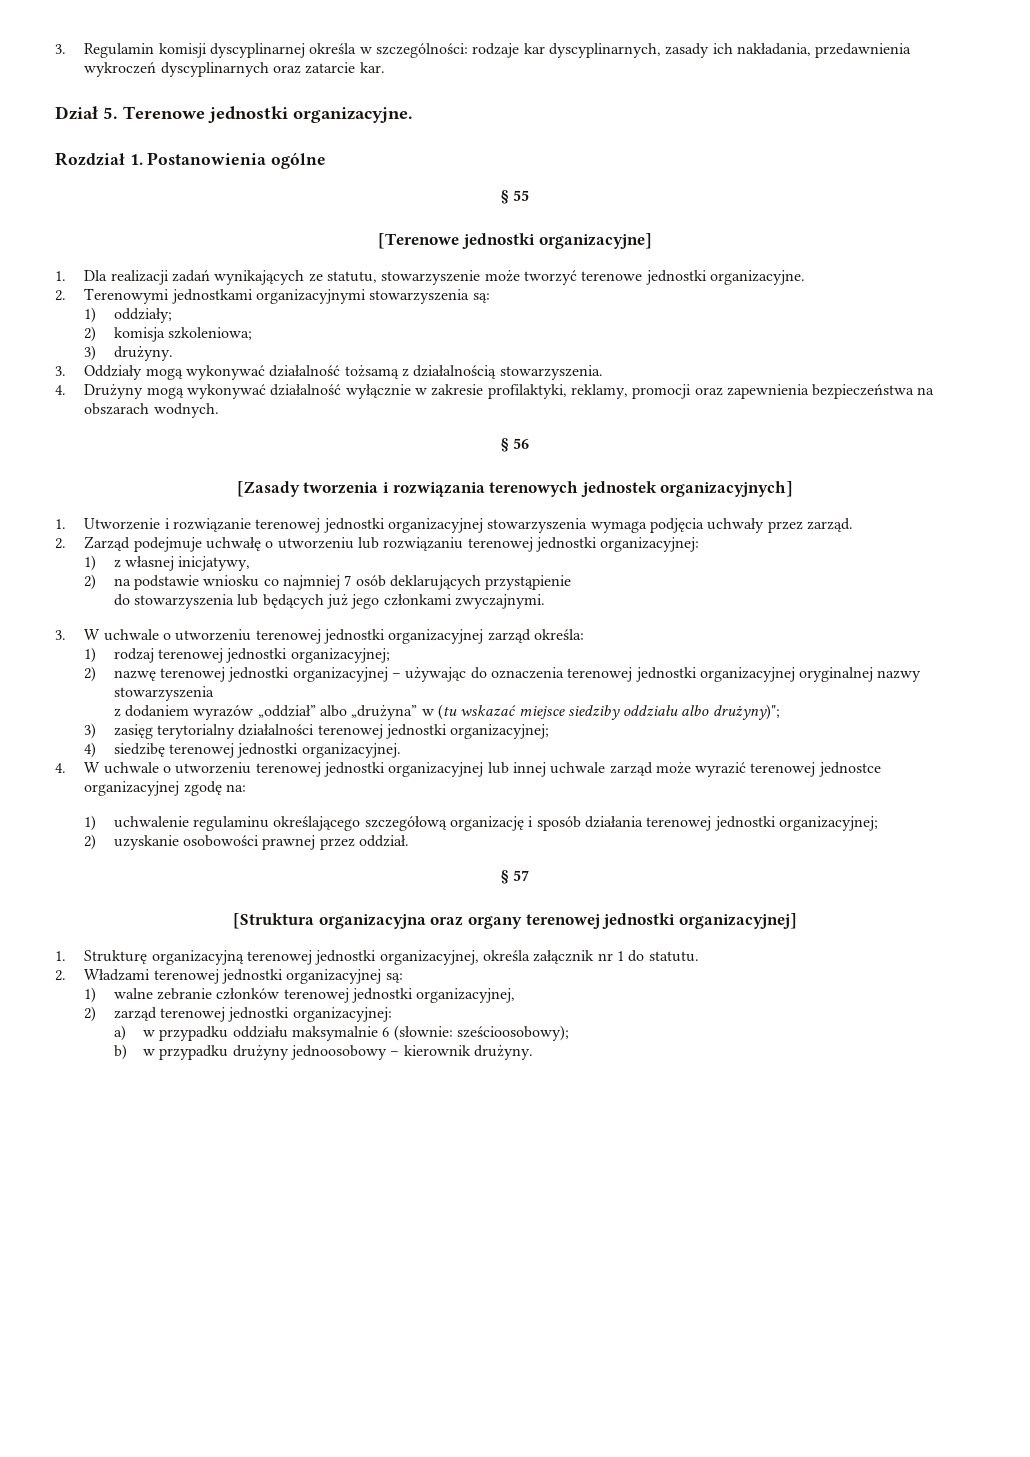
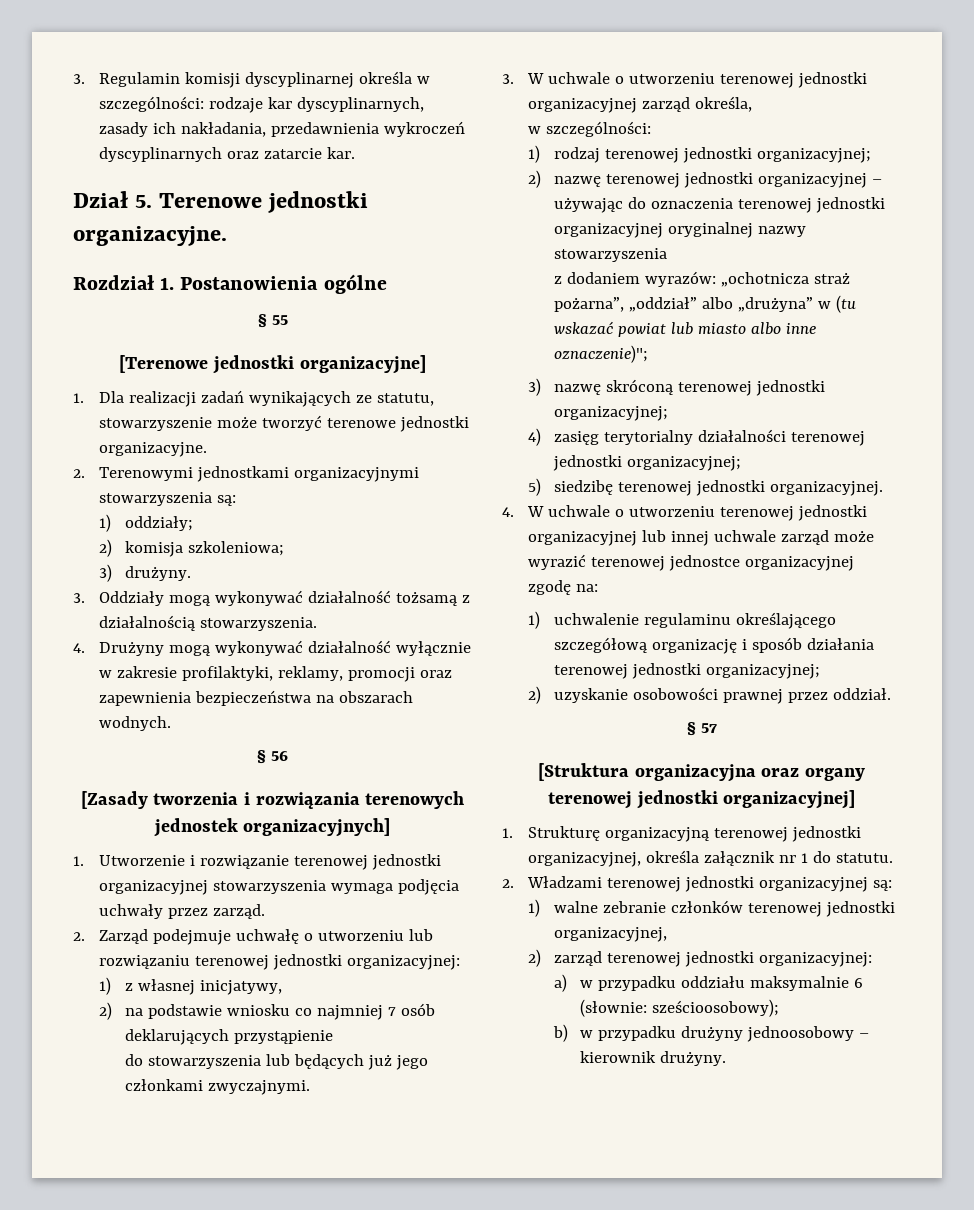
- 3. W uchwale o utworzeniu terenowej jednostki organizacyjnej zarząd określa:
+ 3. W uchwale o utworzeniu terenowej jednostki organizacyjnej zarząd określa,
+ w szczególności:
- z dodaniem wyrazów „oddział” albo „drużyna” w (tu wskazać miejsce siedziby oddziału albo drużyny)";
- 3) zasięg terytorialny działalności terenowej jednostki organizacyjnej;
+ z dodaniem wyrazów: „ochotnicza straż pożarna”, „oddział” albo „drużyna” w (tu wskazać powiat lub miasto albo inne oznaczenie)";
+ 3) nazwę skróconą terenowej jednostki organizacyjnej;
+ 4) zasięg terytorialny działalności terenowej jednostki organizacyjnej;
- 4) siedzibę terenowej jednostki organizacyjnej.
+ 5) siedzibę terenowej jednostki organizacyjnej.

